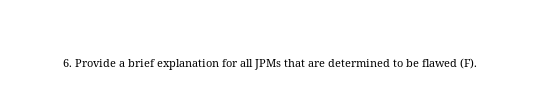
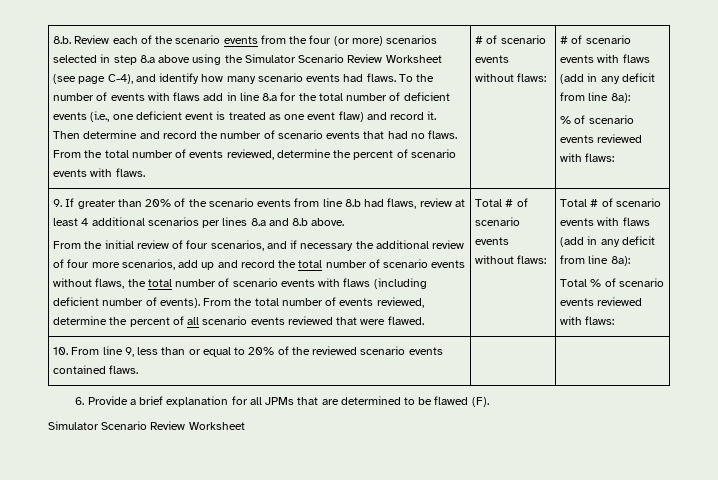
+ 8.b. Review each of the scenario events from the four (or more) scenarios selected in step 8.a above using the Simulator Scenario Review Worksheet (see page C-4), and identify how many scenario events had flaws. To the number of events with flaws add in line 8.a for the total number of deficient events (i.e., one deficient event is treated as one event flaw) and record it. Then determine and record the number of scenario events that had no flaws. From the total number of events reviewed, determine the percent of scenario events with flaws. | # of scenario events without flaws: | # of scenario events with flaws (add in any deficit from line 8a):
+ % of scenario events reviewed with flaws:
+ 9. If greater than 20% of the scenario events from line 8.b had flaws, review at least 4 additional scenarios per lines 8.a and 8.b above.
+ From the initial review of four scenarios, and if necessary the additional review of four more scenarios, add up and record the total number of scenario events without flaws, the total number of scenario events with flaws (including deficient number of events). From the total number of events reviewed, determine the percent of all scenario events reviewed that were flawed. | Total # of scenario events without flaws: | Total # of scenario events with flaws (add in any deficit from line 8a):
+ Total % of scenario events reviewed with flaws:
+ 10. From line 9, less than or equal to 20% of the reviewed scenario events contained flaws. | |
  6. Provide a brief explanation for all JPMs that are determined to be flawed (F).
+ Simulator Scenario Review Worksheet

